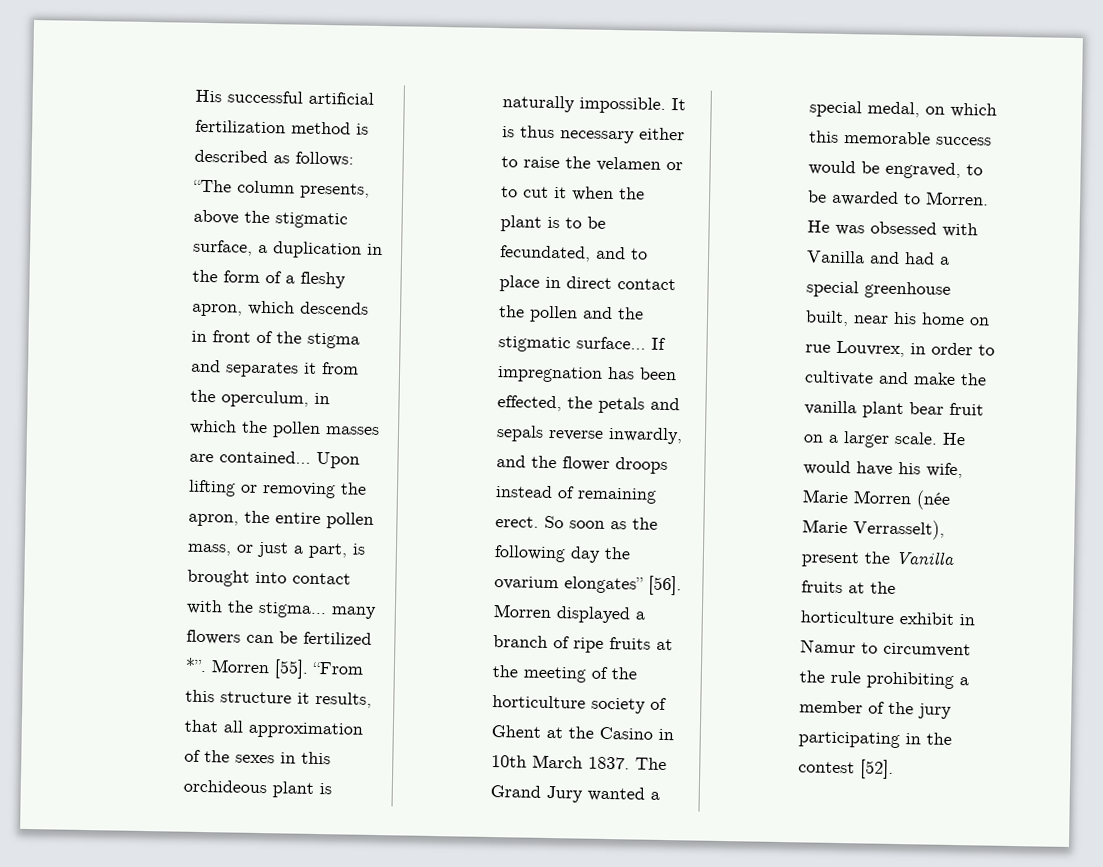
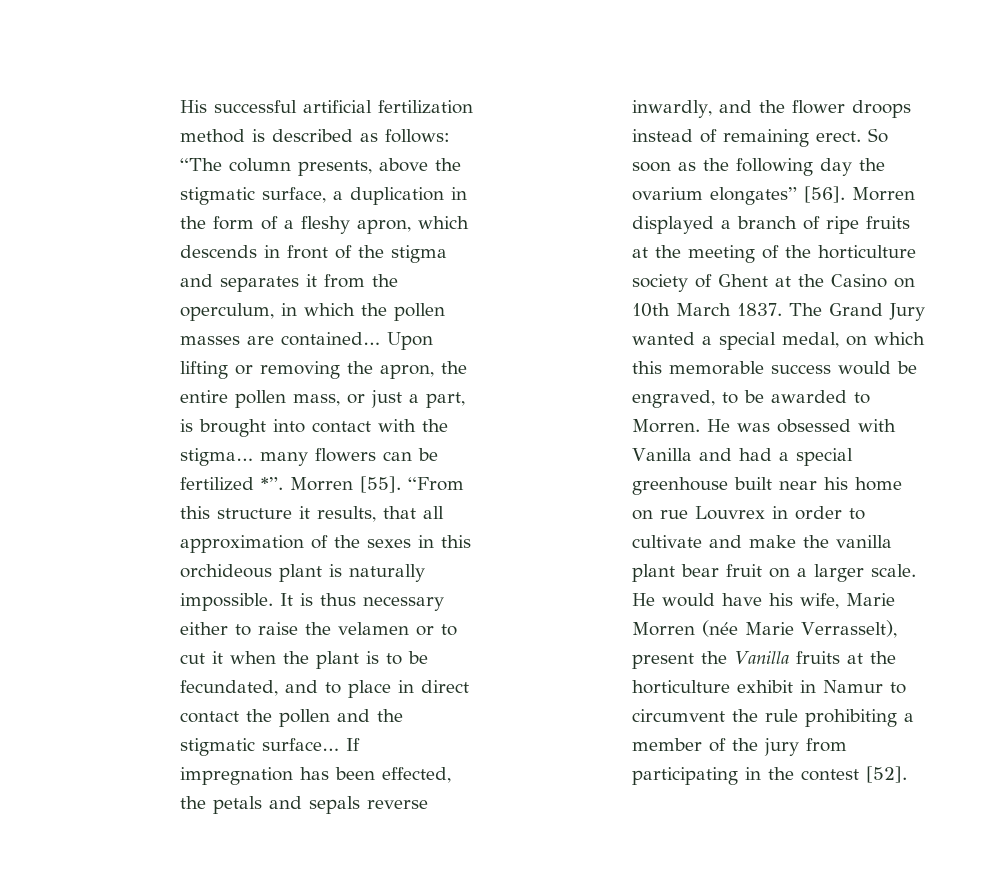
- Morren displayed a branch of ripe fruits at the meeting of the horticulture society of Ghent at the Casino in 10th March 1837.
+ Morren displayed a branch of ripe fruits at the meeting of the horticulture society of Ghent at the Casino on 10th March 1837.
- He was obsessed with Vanilla and had a special greenhouse built, near his home on rue Louvrex, in order to cultivate and make the vanilla plant bear fruit on a larger scale.
+ He was obsessed with Vanilla and had a special greenhouse built near his home on rue Louvrex in order to cultivate and make the vanilla plant bear fruit on a larger scale.
- He would have his wife, Marie Morren (née Marie Verrasselt), present the Vanilla fruits at the horticulture exhibit in Namur to circumvent the rule prohibiting a member of the jury participating in the contest [52].
+ He would have his wife, Marie Morren (née Marie Verrasselt), present the Vanilla fruits at the horticulture exhibit in Namur to circumvent the rule prohibiting a member of the jury from participating in the contest [52].

